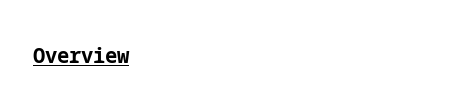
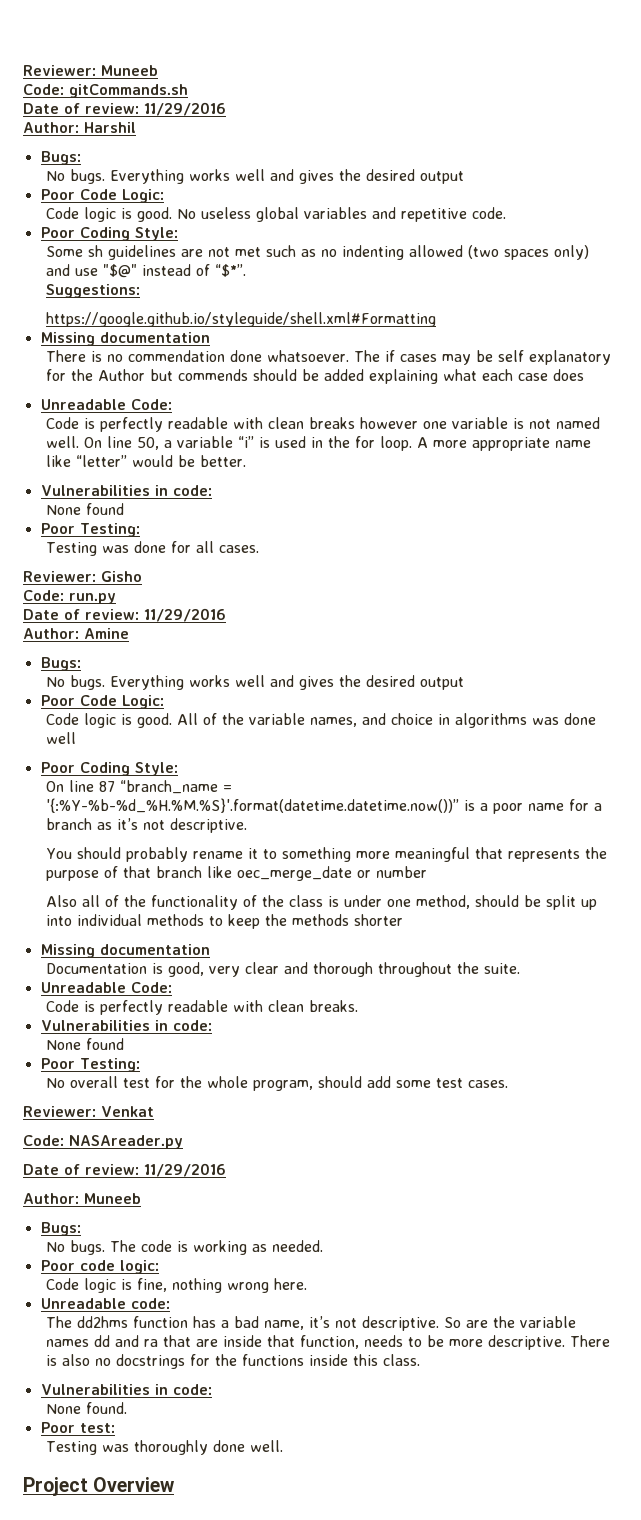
- Overview
+ Reviewer: Muneeb
+ Code: gitCommands.sh
+ Date of review: 11/29/2016
+ Author: Harshil
+ Bugs:
+ No bugs. Everything works well and gives the desired output
+ Poor Code Logic:
+ Code logic is good. No useless global variables and repetitive code.
+ Poor Coding Style:
+ Some sh guidelines are not met such as no indenting allowed (two spaces only) and use "$@" instead of “$*”.
+ Suggestions:
+ https://google.github.io/styleguide/shell.xml#Formatting
+ Missing documentation
+ There is no commendation done whatsoever. The if cases may be self explanatory for the Author but commends should be added explaining what each case does
+ Unreadable Code:
+ Code is perfectly readable with clean breaks however one variable is not named well. On line 50, a variable “i” is used in the for loop. A more appropriate name like “letter” would be better.
+ Vulnerabilities in code:
+ None found
+ Poor Testing:
+ Testing was done for all cases.
+ Reviewer: Gisho
+ Code: run.py
+ Date of review: 11/29/2016
+ Author: Amine
+ Bugs:
+ No bugs. Everything works well and gives the desired output
+ Poor Code Logic:
+ Code logic is good. All of the variable names, and choice in algorithms was done well
+ Poor Coding Style:
+ On line 87 “branch_name = '{:%Y-%b-%d_%H.%M.%S}'.format(datetime.datetime.now())” is a poor name for a branch as it’s not descriptive.
+ You should probably rename it to something more meaningful that represents the purpose of that branch like oec_merge_date or number
+ Also all of the functionality of the class is under one method, should be split up into individual methods to keep the methods shorter
+ Missing documentation
+ Documentation is good, very clear and thorough throughout the suite.
+ Unreadable Code:
+ Code is perfectly readable with clean breaks.
+ Vulnerabilities in code:
+ None found
+ Poor Testing:
+ No overall test for the whole program, should add some test cases.
+ Reviewer: Venkat
+ Code: NASAreader.py
+ Date of review: 11/29/2016
+ Author: Muneeb
+ Bugs:
+ No bugs. The code is working as needed.
+ Poor code logic:
+ Code logic is fine, nothing wrong here.
+ Unreadable code:
+ The dd2hms function has a bad name, it’s not descriptive. So are the variable names dd and ra that are inside that function, needs to be more descriptive. There is also no docstrings for the functions inside this class.
+ Vulnerabilities in code:
+ None found.
+ Poor test:
+ Testing was thoroughly done well.
+ Project Overview

